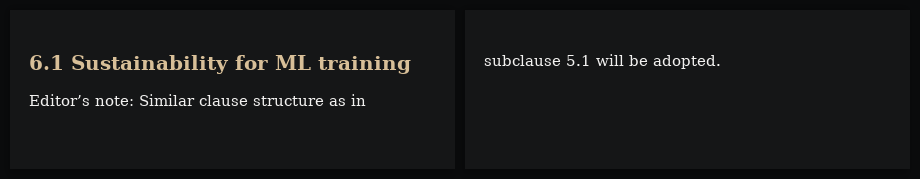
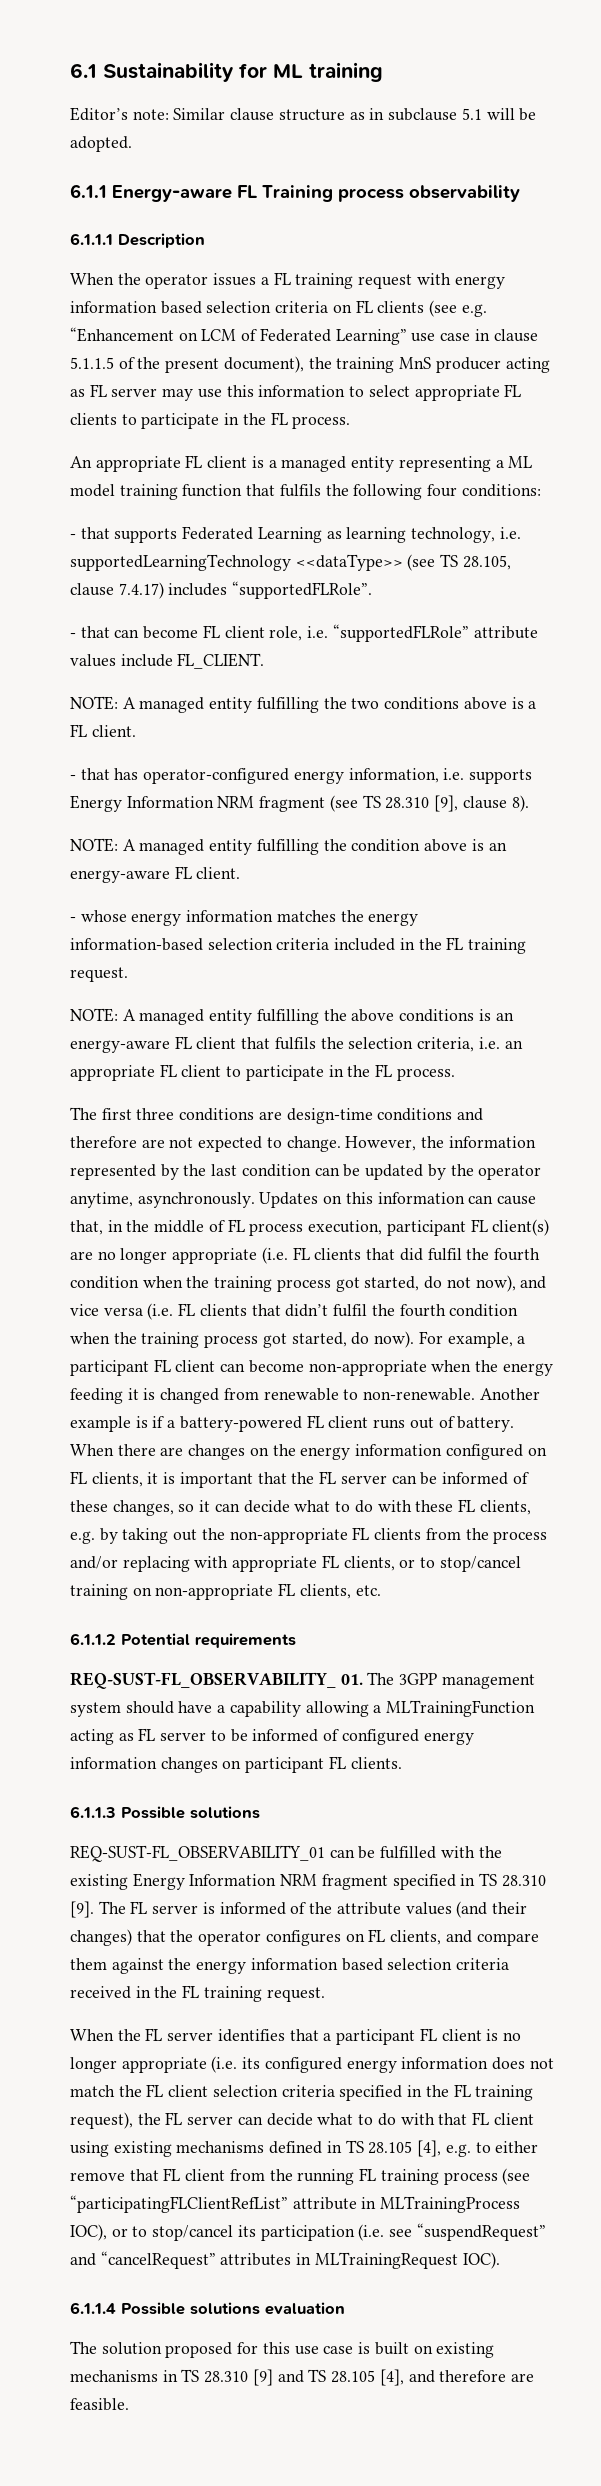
+ 6.1.1 Energy-aware FL Training process observability
+ 6.1.1.1 Description
+ When the operator issues a FL training request with energy information based selection criteria on FL clients (see e.g. “Enhancement on LCM of Federated Learning” use case in clause 5.1.1.5 of the present document), the training MnS producer acting as FL server may use this information to select appropriate FL clients to participate in the FL process.
+ An appropriate FL client is a managed entity representing a ML model training function that fulfils the following four conditions:
+ - that supports Federated Learning as learning technology, i.e. supportedLearningTechnology <<dataType>> (see TS 28.105, clause 7.4.17) includes “supportedFLRole”.
+ - that can become FL client role, i.e. “supportedFLRole” attribute values include FL_CLIENT.
+ NOTE: A managed entity fulfilling the two conditions above is a FL client.
+ - that has operator-configured energy information, i.e. supports Energy Information NRM fragment (see TS 28.310 [9], clause 8).
+ NOTE: A managed entity fulfilling the condition above is an energy-aware FL client.
+ - whose energy information matches the energy information-based selection criteria included in the FL training request.
+ NOTE: A managed entity fulfilling the above conditions is an energy-aware FL client that fulfils the selection criteria, i.e. an appropriate FL client to participate in the FL process.
+ The first three conditions are design-time conditions and therefore are not expected to change. However, the information represented by the last condition can be updated by the operator anytime, asynchronously. Updates on this information can cause that, in the middle of FL process execution, participant FL client(s) are no longer appropriate (i.e. FL clients that did fulfil the fourth condition when the training process got started, do not now), and vice versa (i.e. FL clients that didn’t fulfil the fourth condition when the training process got started, do now). For example, a participant FL client can become non-appropriate when the energy feeding it is changed from renewable to non-renewable. Another example is if a battery-powered FL client runs out of battery. When there are changes on the energy information configured on FL clients, it is important that the FL server can be informed of these changes, so it can decide what to do with these FL clients, e.g. by taking out the non-appropriate FL clients from the process and/or replacing with appropriate FL clients, or to stop/cancel training on non-appropriate FL clients, etc.
+ 6.1.1.2 Potential requirements
+ REQ-SUST-FL_OBSERVABILITY_ 01. The 3GPP management system should have a capability allowing a MLTrainingFunction acting as FL server to be informed of configured energy information changes on participant FL clients.
+ 6.1.1.3 Possible solutions
+ REQ-SUST-FL_OBSERVABILITY_01 can be fulfilled with the existing Energy Information NRM fragment specified in TS 28.310 [9]. The FL server is informed of the attribute values (and their changes) that the operator configures on FL clients, and compare them against the energy information based selection criteria received in the FL training request.
+ When the FL server identifies that a participant FL client is no longer appropriate (i.e. its configured energy information does not match the FL client selection criteria specified in the FL training request), the FL server can decide what to do with that FL client using existing mechanisms defined in TS 28.105 [4], e.g. to either remove that FL client from the running FL training process (see “participatingFLClientRefList” attribute in MLTrainingProcess IOC), or to stop/cancel its participation (i.e. see “suspendRequest” and “cancelRequest” attributes in MLTrainingRequest IOC).
+ 6.1.1.4 Possible solutions evaluation
+ The solution proposed for this use case is built on existing mechanisms in TS 28.310 [9] and TS 28.105 [4], and therefore are feasible.

